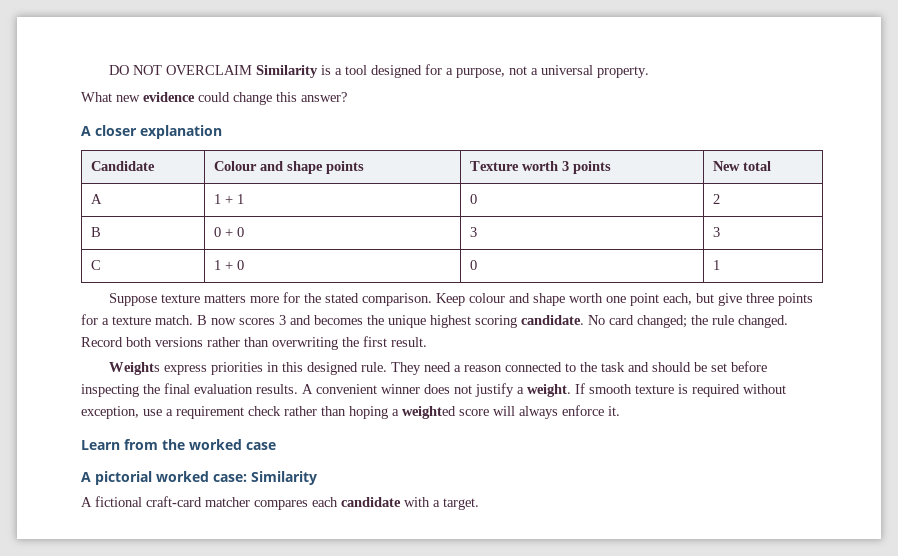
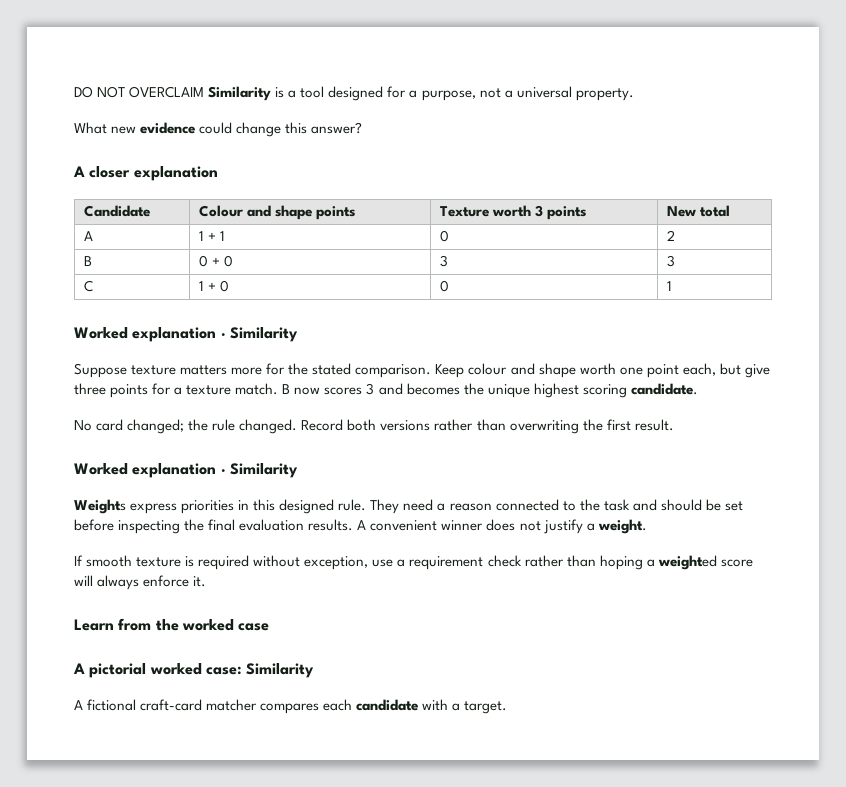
  C | 1 + 0 | 0 | 1
+ Worked explanation · Similarity
- B now scores 3 and becomes the unique highest scoring candidate. No card changed; the rule changed.
+ B now scores 3 and becomes the unique highest scoring candidate.
+ No card changed; the rule changed.
  Record both versions rather than overwriting the first result.
+ Worked explanation · Similarity
- A convenient winner does not justify a weight. If smooth texture is required without exception, use a requirement check rather than hoping a weighted score will always enforce it.
+ A convenient winner does not justify a weight.
+ If smooth texture is required without exception, use a requirement check rather than hoping a weighted score will always enforce it.

